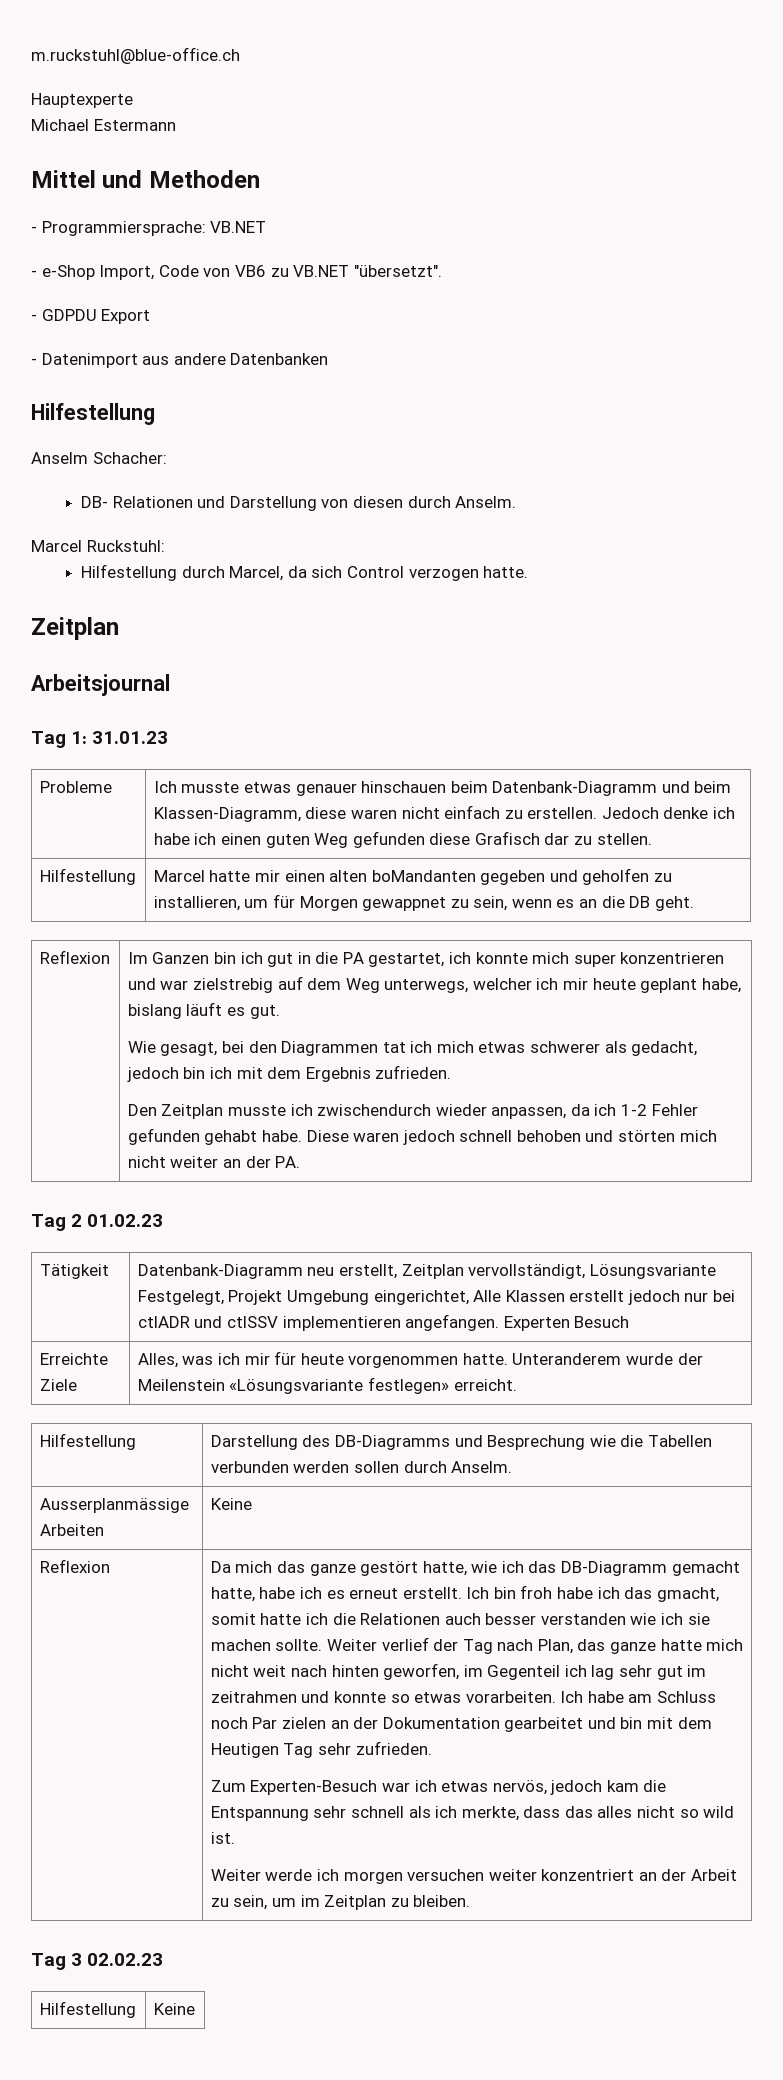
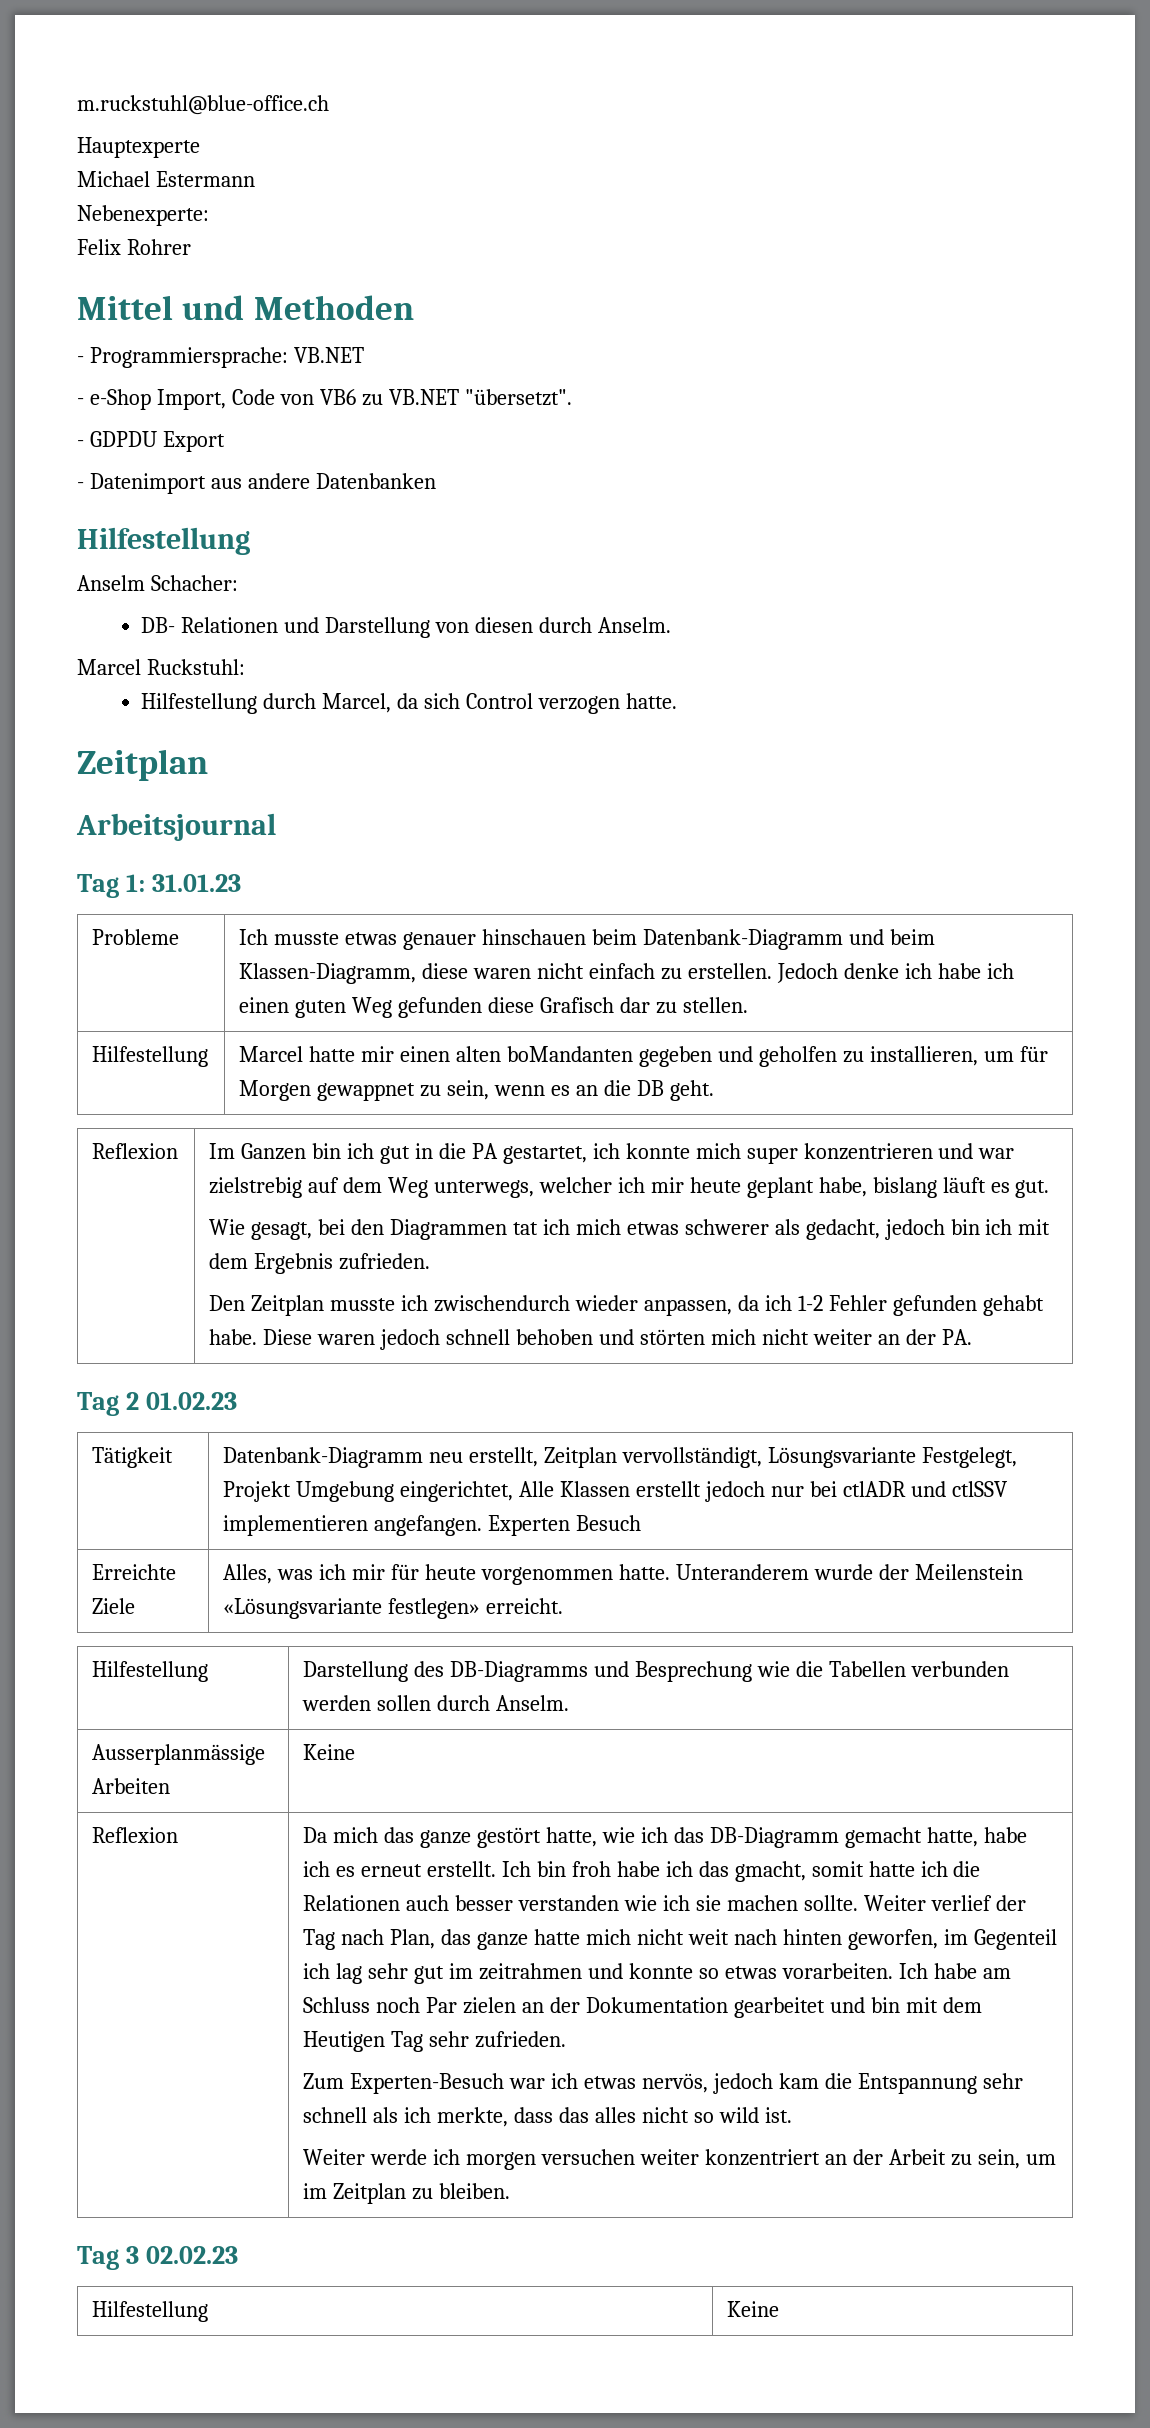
+ Nebenexperte:
+ Felix Rohrer

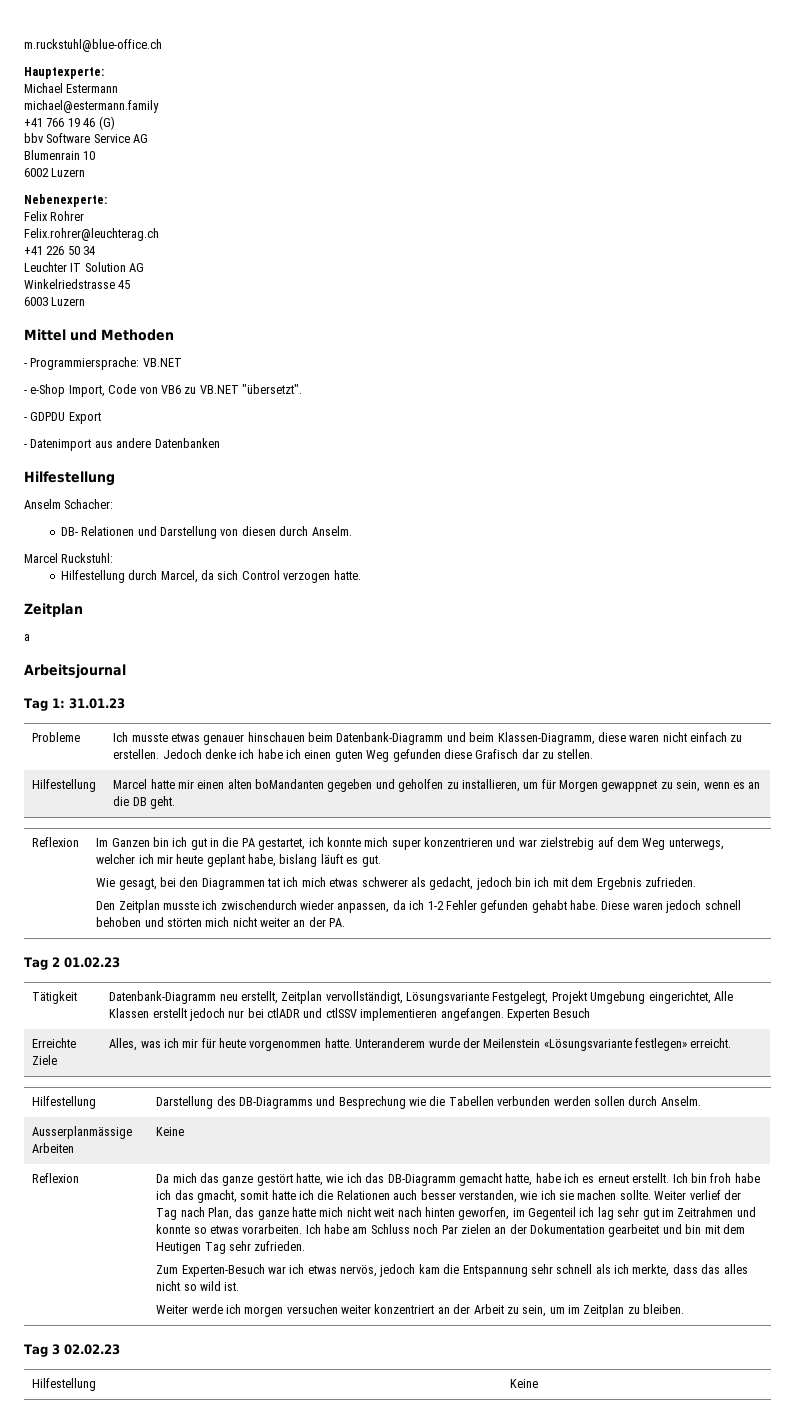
- Hauptexperte
+ Hauptexperte:
+ michael@estermann.family
+ +41 766 19 46 (G)
+ bbv Software Service AG
+ Blumenrain 10
+ 6002 Luzern
  Nebenexperte:
  Felix Rohrer
+ Felix.rohrer@leuchterag.ch
+ +41 226 50 34
+ Leuchter IT Solution AG
+ Winkelriedstrasse 45
+ 6003 Luzern
+ a
- Ich bin froh habe ich das gmacht, somit hatte ich die Relationen auch besser verstanden wie ich sie machen sollte.
+ Ich bin froh habe ich das gmacht, somit hatte ich die Relationen auch besser verstanden, wie ich sie machen sollte.
- Weiter verlief der Tag nach Plan, das ganze hatte mich nicht weit nach hinten geworfen, im Gegenteil ich lag sehr gut im zeitrahmen und konnte so etwas vorarbeiten.
+ Weiter verlief der Tag nach Plan, das ganze hatte mich nicht weit nach hinten geworfen, im Gegenteil ich lag sehr gut im Zeitrahmen und konnte so etwas vorarbeiten.

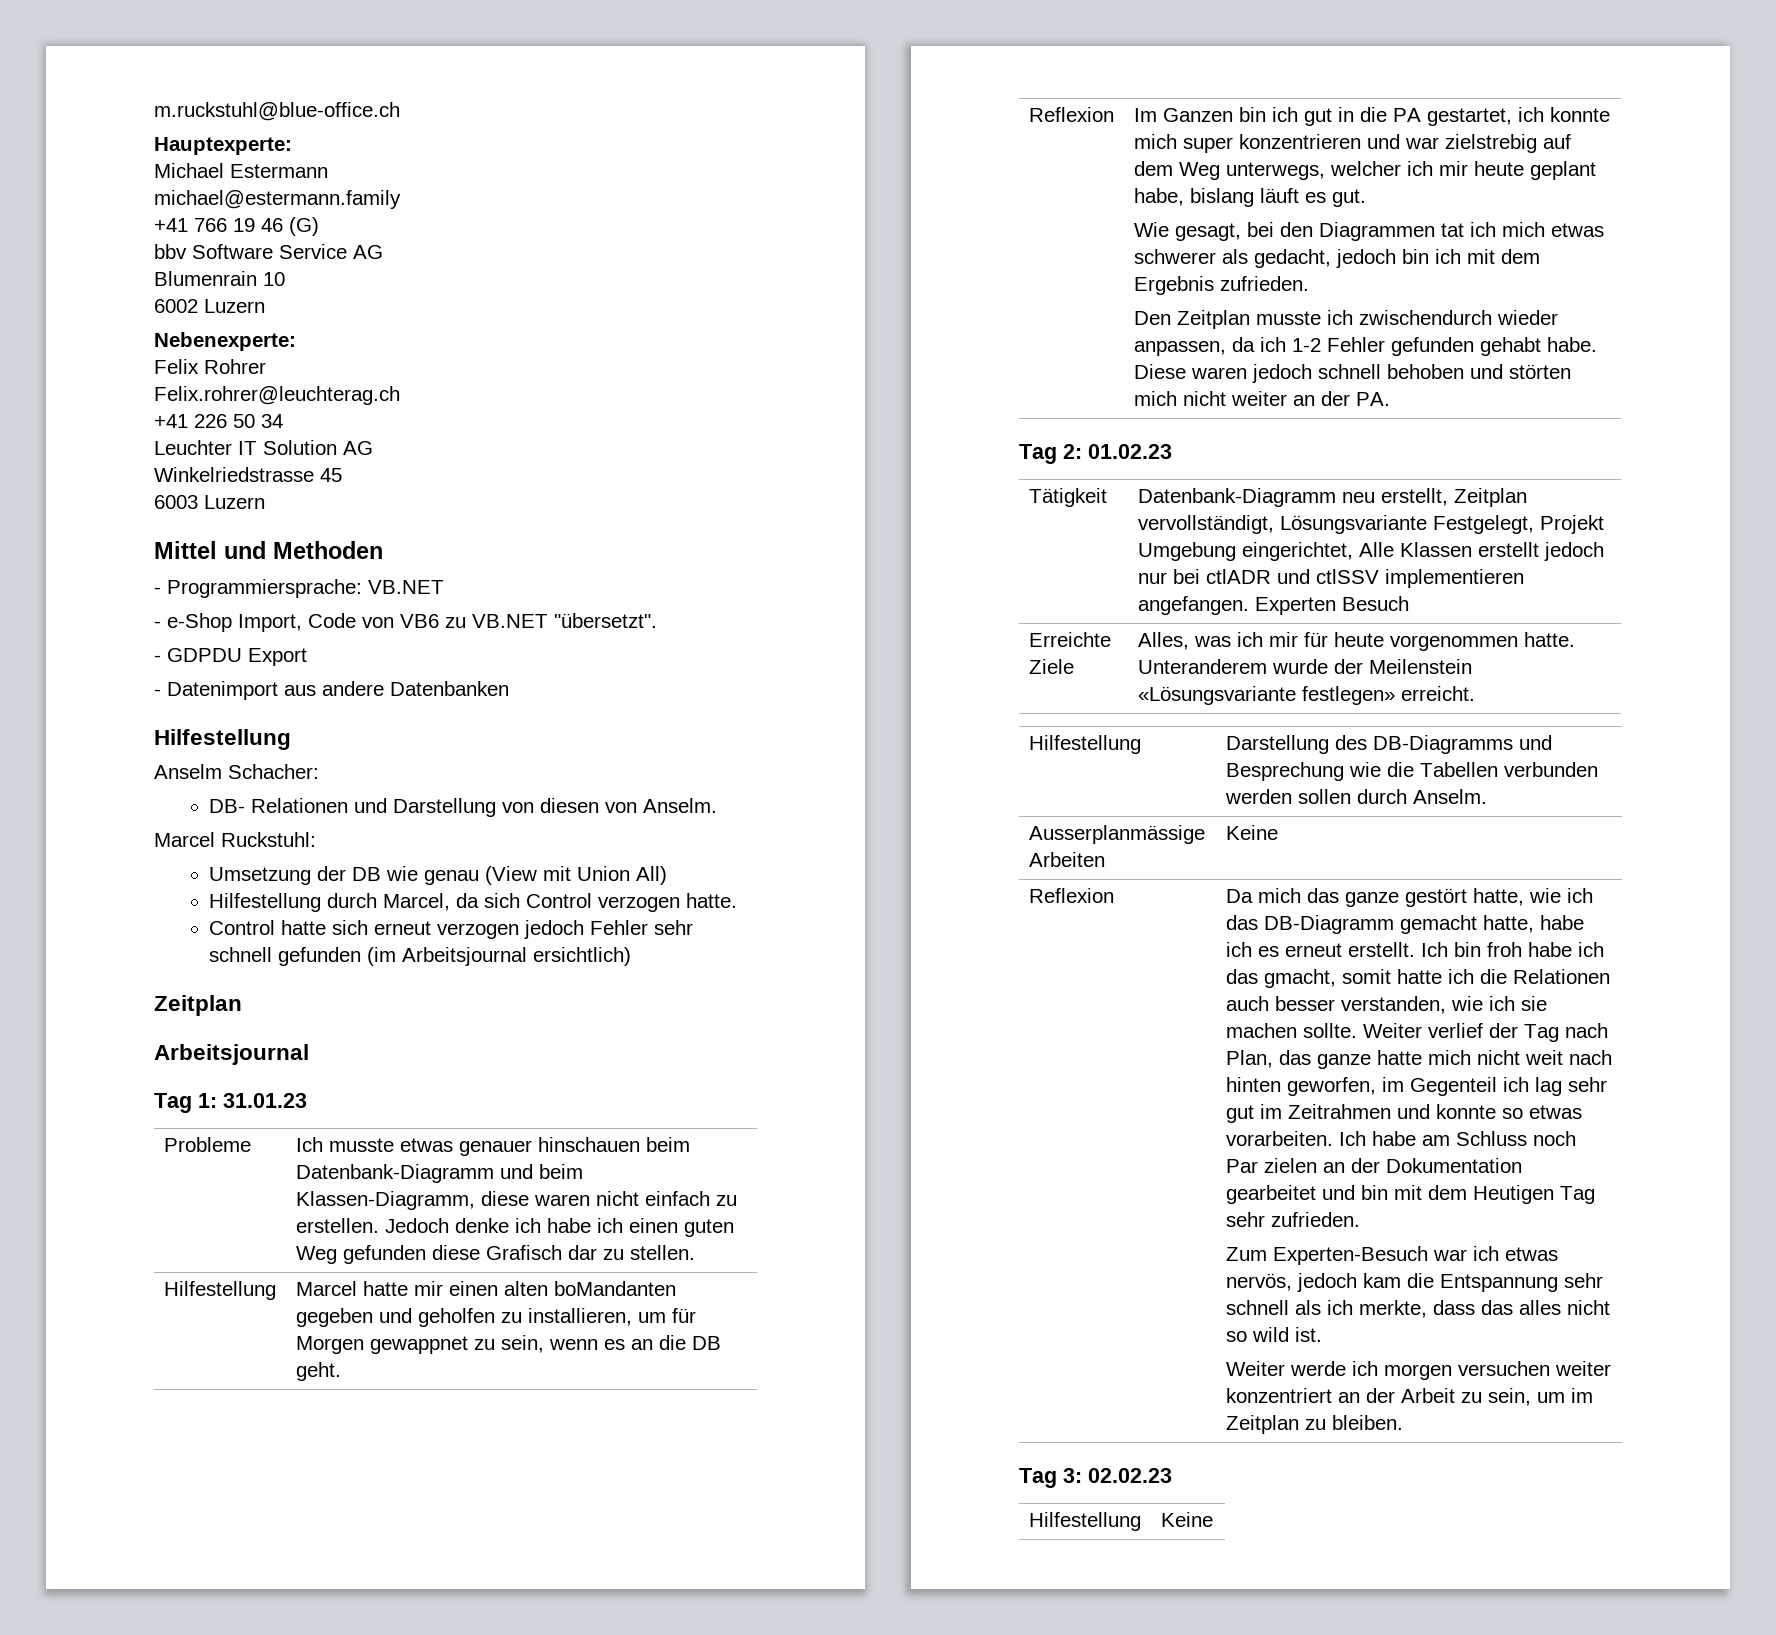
- DB- Relationen und Darstellung von diesen durch Anselm.
+ DB- Relationen und Darstellung von diesen von Anselm.
+ Umsetzung der DB wie genau (View mit Union All)
  Hilfestellung durch Marcel, da sich Control verzogen hatte.
+ Control hatte sich erneut verzogen jedoch Fehler sehr schnell gefunden (im Arbeitsjournal ersichtlich)
  Zeitplan
- a
- Tag 2 01.02.23
+ Tag 2: 01.02.23
- Tag 3 02.02.23
+ Tag 3: 02.02.23

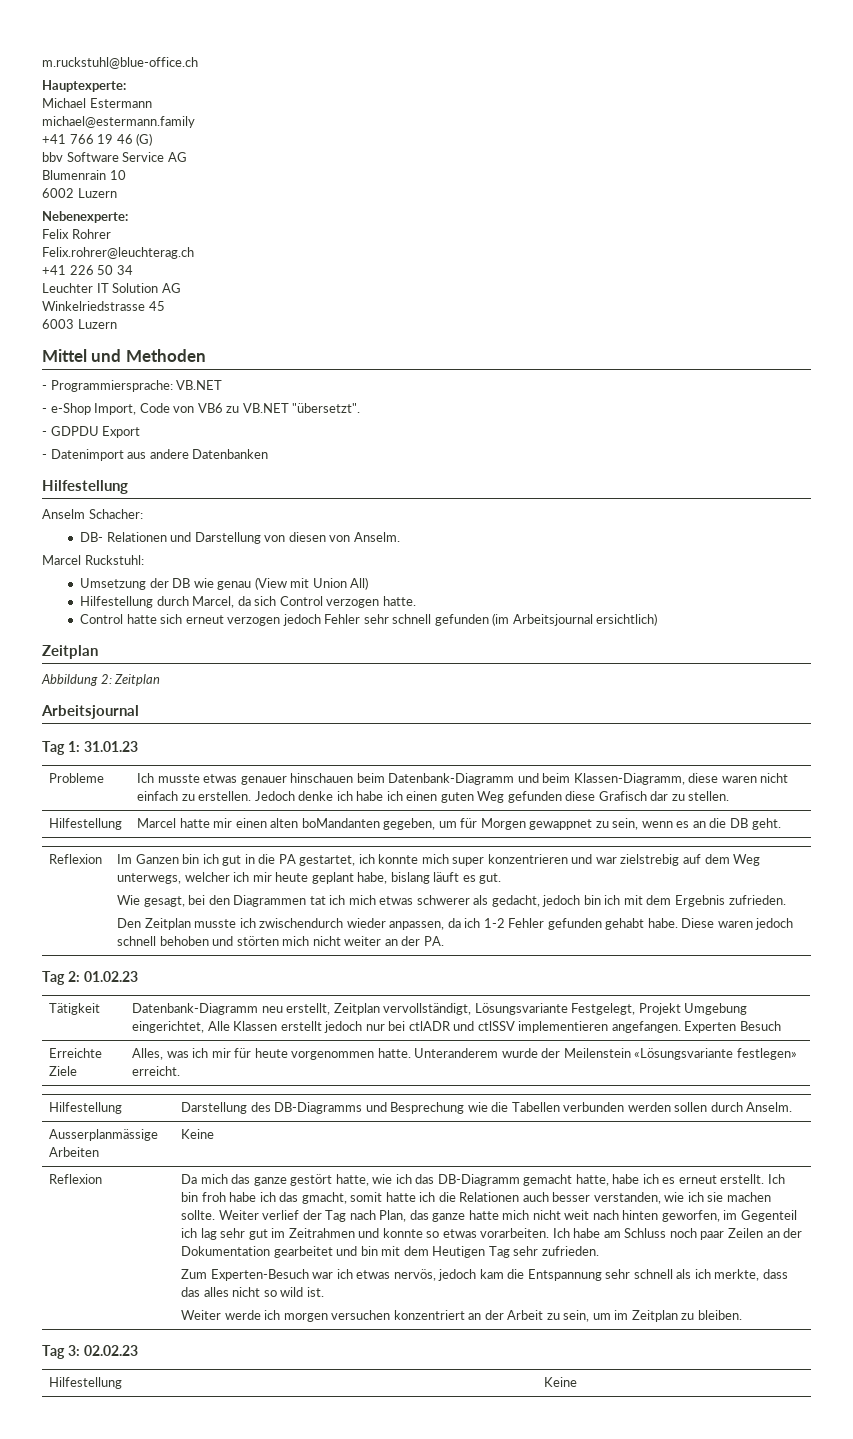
+ Abbildung 2: Zeitplan
- Hilfestellung | Marcel hatte mir einen alten boMandanten gegeben und geholfen zu installieren, um für Morgen gewappnet zu sein, wenn es an die DB geht.
+ Hilfestellung | Marcel hatte mir einen alten boMandanten gegeben, um für Morgen gewappnet zu sein, wenn es an die DB geht.
- Ich habe am Schluss noch Par zielen an der Dokumentation gearbeitet und bin mit dem Heutigen Tag sehr zufrieden.
+ Ich habe am Schluss noch paar Zeilen an der Dokumentation gearbeitet und bin mit dem Heutigen Tag sehr zufrieden.
- Weiter werde ich morgen versuchen weiter konzentriert an der Arbeit zu sein, um im Zeitplan zu bleiben.
+ Weiter werde ich morgen versuchen konzentriert an der Arbeit zu sein, um im Zeitplan zu bleiben.

